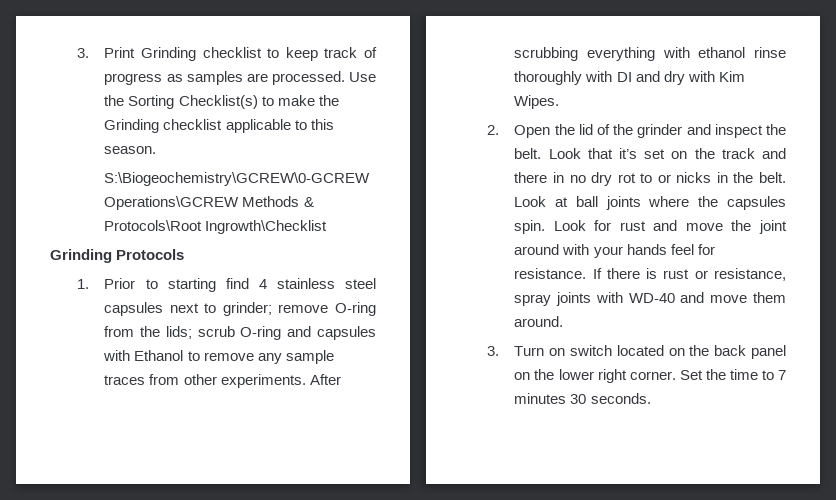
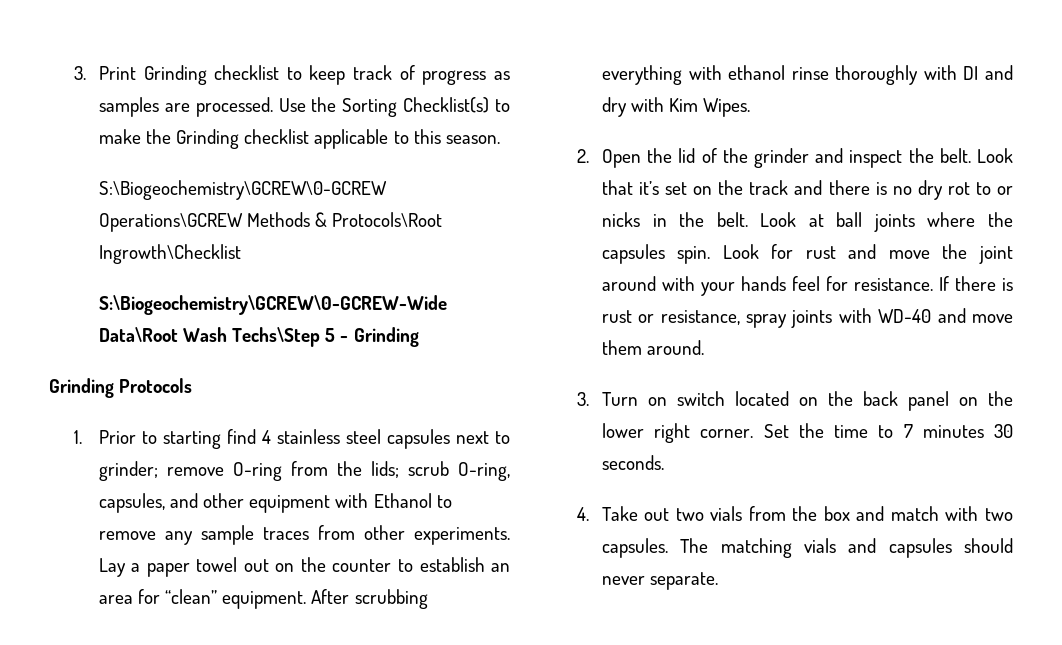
+ S:\Biogeochemistry\GCREW\0-GCREW-Wide Data\Root Wash Techs\Step 5 - Grinding
- 1. Prior to starting find 4 stainless steel capsules next to grinder; remove O-ring from the lids; scrub O-ring and capsules with Ethanol to remove any sample traces from other experiments.
+ 1. Prior to starting find 4 stainless steel capsules next to grinder; remove O-ring from the lids; scrub O-ring, capsules, and other equipment with Ethanol to remove any sample traces from other experiments.
+ Lay a paper towel out on the counter to establish an area for “clean” equipment.
- Look that it’s set on the track and there in no dry rot to or nicks in the belt.
+ Look that it’s set on the track and there is no dry rot to or nicks in the belt.
+ 4. Take out two vials from the box and match with two capsules. The matching vials and capsules should never separate.

